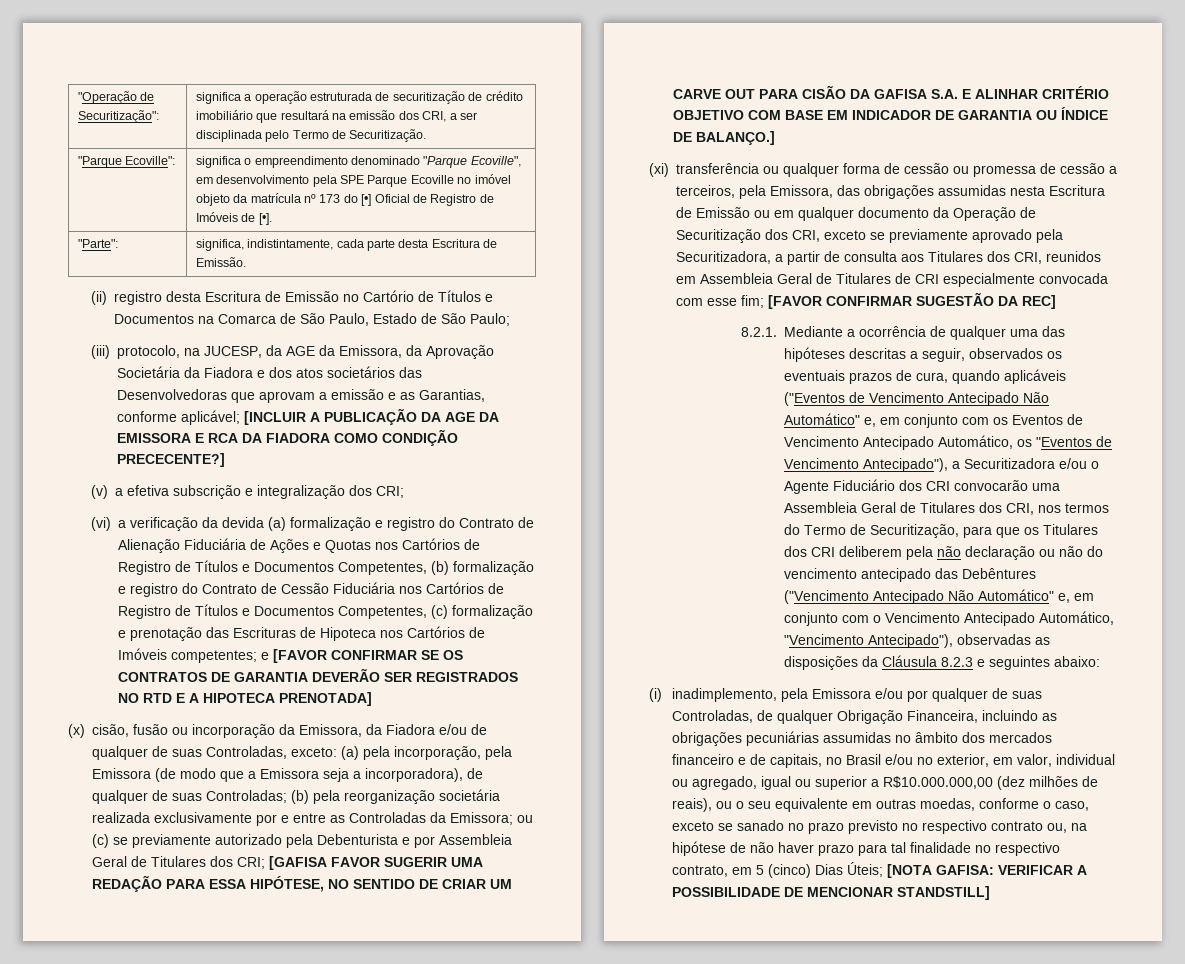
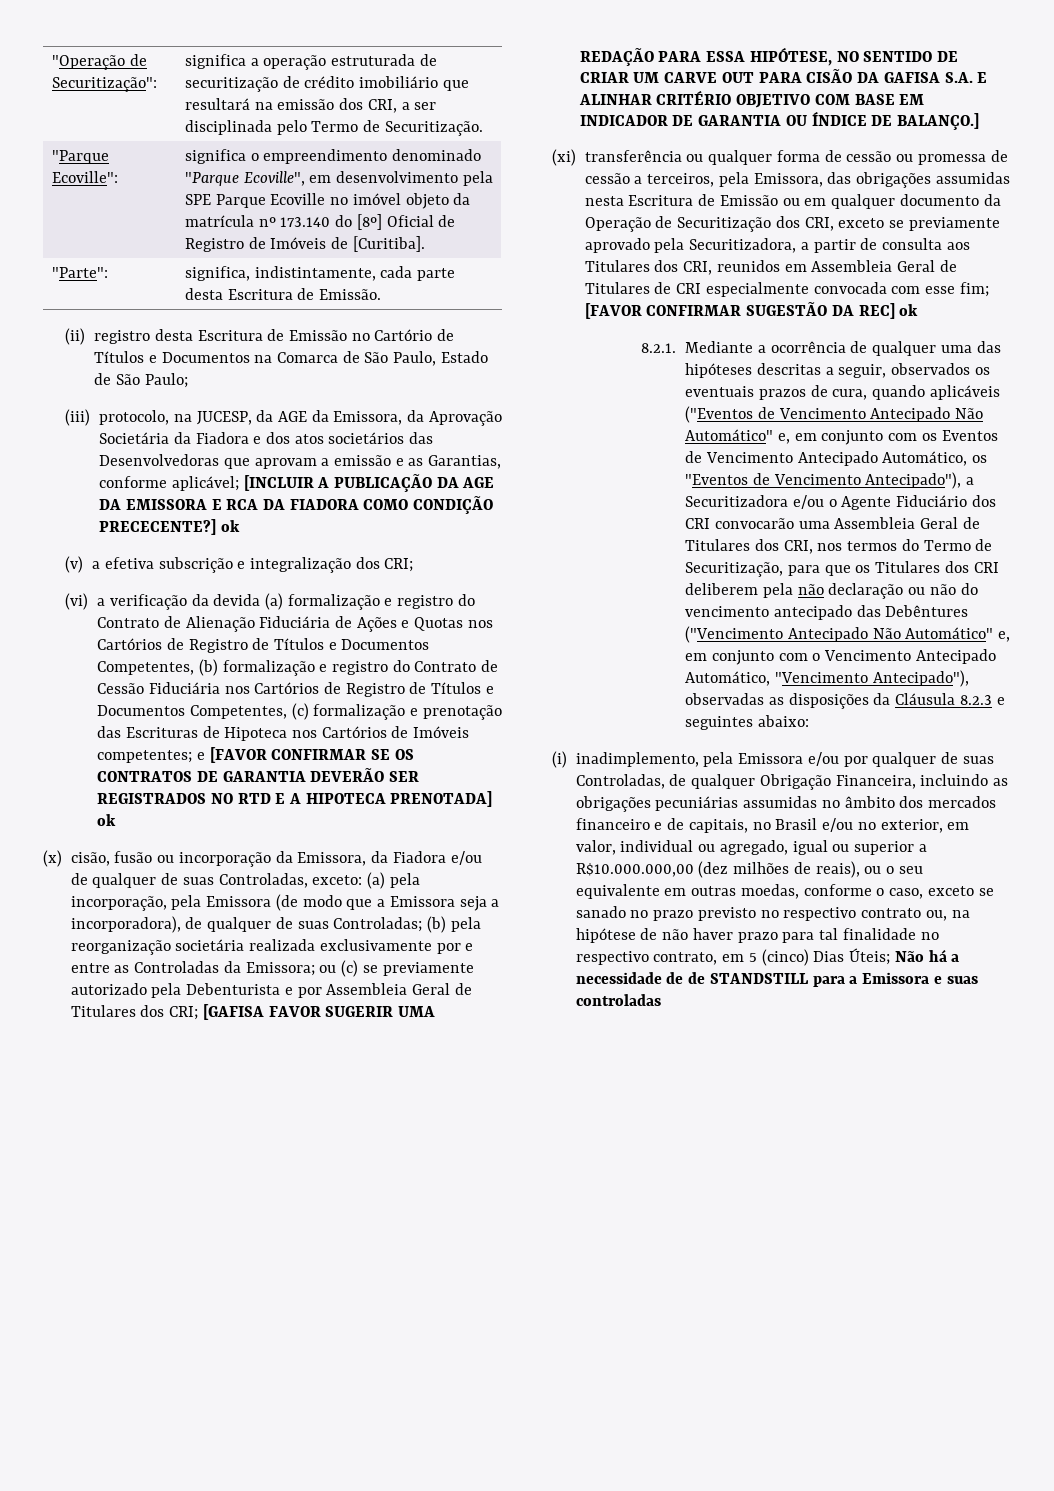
- "Parque Ecoville": | significa o empreendimento denominado "Parque Ecoville", em desenvolvimento pela SPE Parque Ecoville no imóvel objeto da matrícula nº 173 do [•] Oficial de Registro de Imóveis de [•].
+ "Parque Ecoville": | significa o empreendimento denominado "Parque Ecoville", em desenvolvimento pela SPE Parque Ecoville no imóvel objeto da matrícula nº 173.140 do [8º] Oficial de Registro de Imóveis de [Curitiba].
- (iii) protocolo, na JUCESP, da AGE da Emissora, da Aprovação Societária da Fiadora e dos atos societários das Desenvolvedoras que aprovam a emissão e as Garantias, conforme aplicável; [INCLUIR A PUBLICAÇÃO DA AGE DA EMISSORA E RCA DA FIADORA COMO CONDIÇÃO PRECECENTE?]
+ (iii) protocolo, na JUCESP, da AGE da Emissora, da Aprovação Societária da Fiadora e dos atos societários das Desenvolvedoras que aprovam a emissão e as Garantias, conforme aplicável; [INCLUIR A PUBLICAÇÃO DA AGE DA EMISSORA E RCA DA FIADORA COMO CONDIÇÃO PRECECENTE?] ok
- e [FAVOR CONFIRMAR SE OS CONTRATOS DE GARANTIA DEVERÃO SER REGISTRADOS NO RTD E A HIPOTECA PRENOTADA]
+ e [FAVOR CONFIRMAR SE OS CONTRATOS DE GARANTIA DEVERÃO SER REGISTRADOS NO RTD E A HIPOTECA PRENOTADA] ok
- [FAVOR CONFIRMAR SUGESTÃO DA REC]
+ [FAVOR CONFIRMAR SUGESTÃO DA REC] ok
- [NOTA GAFISA: VERIFICAR A POSSIBILIDADE DE MENCIONAR STANDSTILL]
+ Não há a necessidade de de STANDSTILL para a Emissora e suas controladas

